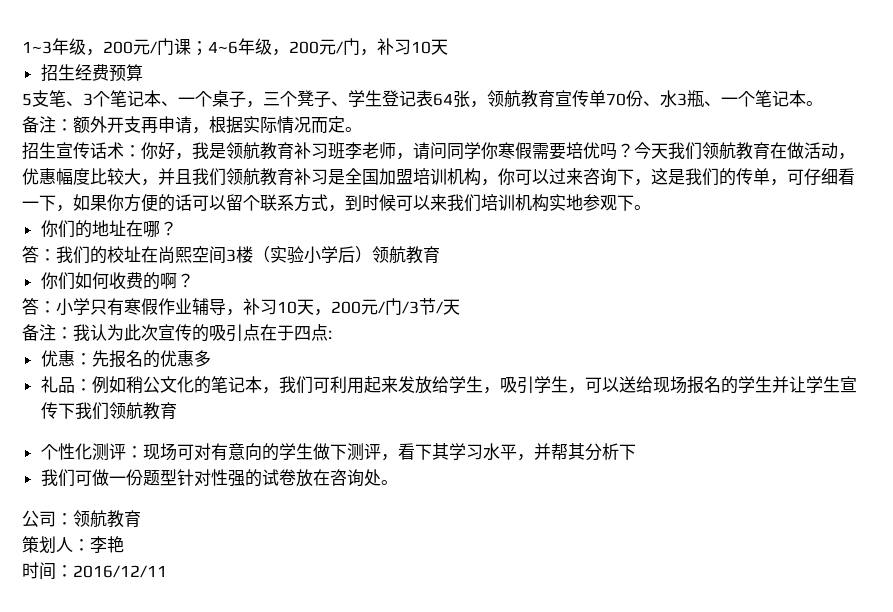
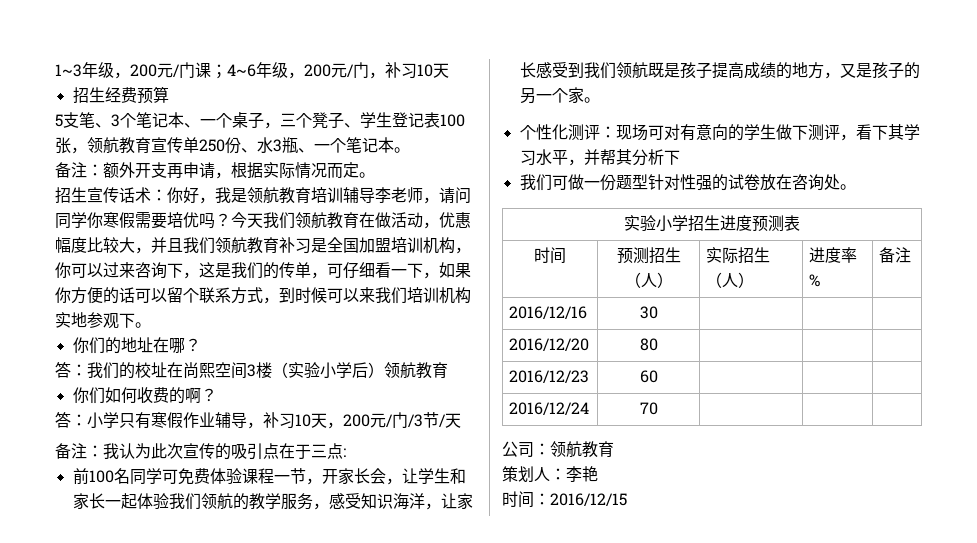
- 5支笔、3个笔记本、一个桌子，三个凳子、学生登记表64张，领航教育宣传单70份、水3瓶、一个笔记本。
+ 5支笔、3个笔记本、一个桌子，三个凳子、学生登记表100张，领航教育宣传单250份、水3瓶、一个笔记本。
- 招生宣传话术：你好，我是领航教育补习班李老师，请问同学你寒假需要培优吗？
+ 招生宣传话术：你好，我是领航教育培训辅导李老师，请问同学你寒假需要培优吗？
- 备注：我认为此次宣传的吸引点在于四点:
+ 备注：我认为此次宣传的吸引点在于三点:
- 优惠：先报名的优惠多
- 礼品：例如稍公文化的笔记本，我们可利用起来发放给学生，吸引学生，可以送给现场报名的学生并让学生宣传下我们领航教育
+ 前100名同学可免费体验课程一节，开家长会，让学生和家长一起体验我们领航的教学服务，感受知识海洋，让家长感受到我们领航既是孩子提高成绩的地方，又是孩子的另一个家。
+ 实验小学招生进度预测表
+ 时间 | 预测招生（人） | 实际招生（人） | 进度率% | 备注
+ 2016/12/16 | 30 | | |
+ 2016/12/20 | 80 | | |
+ 2016/12/23 | 60 | | |
+ 2016/12/24 | 70 | | |
- 时间：2016/12/11
+ 时间：2016/12/15

